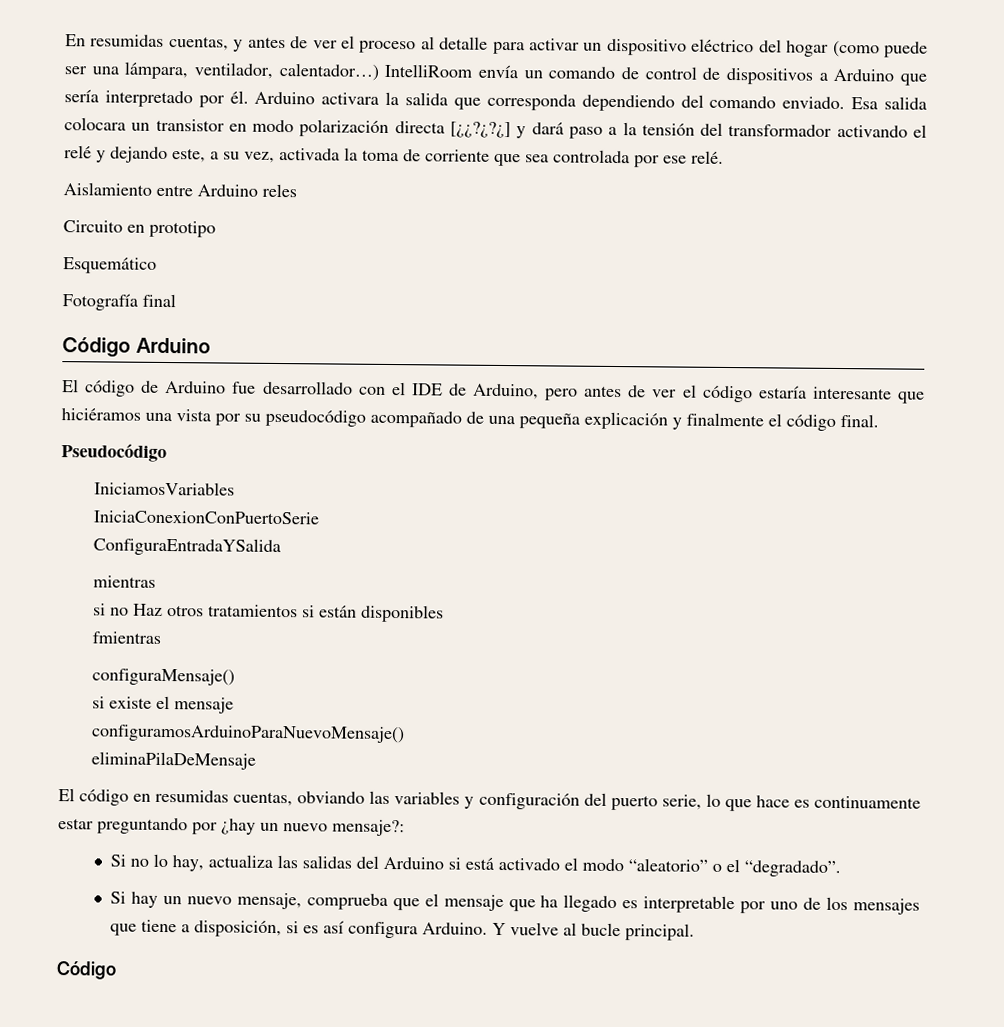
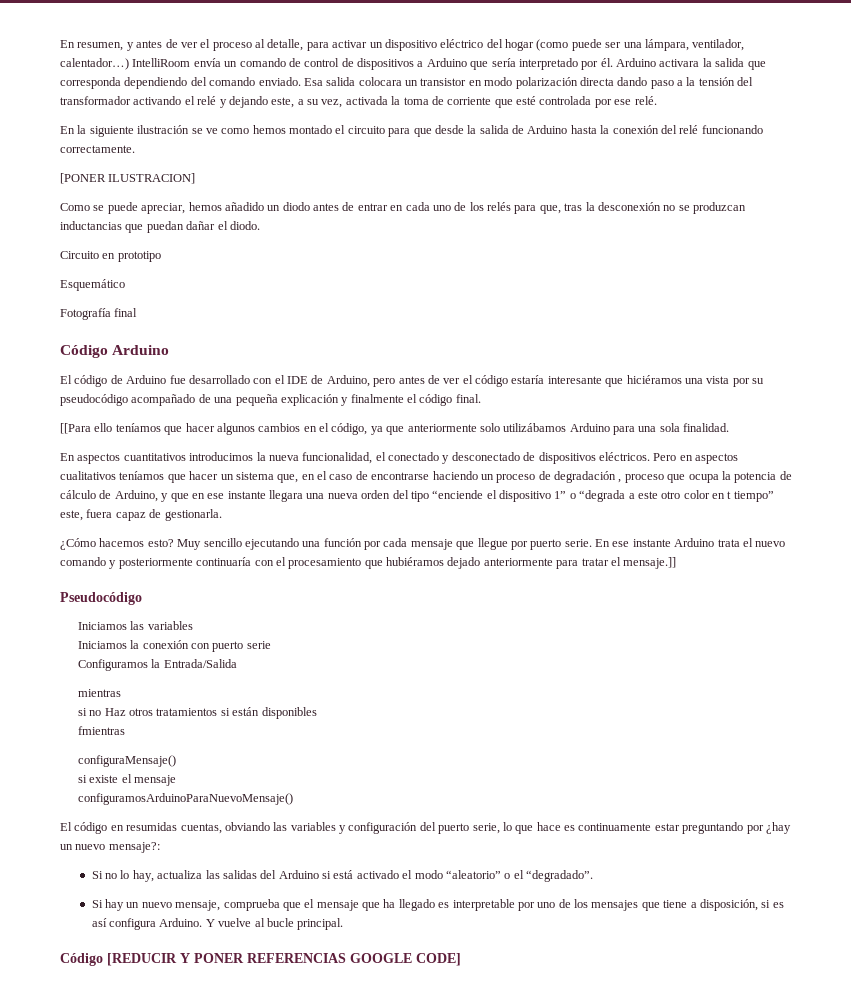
- En resumidas cuentas, y antes de ver el proceso al detalle para activar un dispositivo eléctrico del hogar (como puede ser una lámpara, ventilador, calentador…)
+ En resumen, y antes de ver el proceso al detalle, para activar un dispositivo eléctrico del hogar (como puede ser una lámpara, ventilador, calentador…)
- Esa salida colocara un transistor en modo polarización directa [¿¿?¿?¿] y dará paso a la tensión del transformador activando el relé y dejando este, a su vez, activada la toma de corriente que sea controlada por ese relé.
+ Esa salida colocara un transistor en modo polarización directa dando paso a la tensión del transformador activando el relé y dejando este, a su vez, activada la toma de corriente que esté controlada por ese relé.
- Aislamiento entre Arduino reles
+ En la siguiente ilustración se ve como hemos montado el circuito para que desde la salida de Arduino hasta la conexión del relé funcionando correctamente.
+ [PONER ILUSTRACION]
+ Como se puede apreciar, hemos añadido un diodo antes de entrar en cada uno de los relés para que, tras la desconexión no se produzcan inductancias que puedan dañar el diodo.
+ [[Para ello teníamos que hacer algunos cambios en el código, ya que anteriormente solo utilizábamos Arduino para una sola finalidad.
+ En aspectos cuantitativos introducimos la nueva funcionalidad, el conectado y desconectado de dispositivos eléctricos. Pero en aspectos cualitativos teníamos que hacer un sistema que, en el caso de encontrarse haciendo un proceso de degradación , proceso que ocupa la potencia de cálculo de Arduino, y que en ese instante llegara una nueva orden del tipo “enciende el dispositivo 1” o “degrada a este otro color en t tiempo” este, fuera capaz de gestionarla.
+ ¿Cómo hacemos esto? Muy sencillo ejecutando una función por cada mensaje que llegue por puerto serie. En ese instante Arduino trata el nuevo comando y posteriormente continuaría con el procesamiento que hubiéramos dejado anteriormente para tratar el mensaje.]]
  Pseudocódigo
- IniciamosVariables
- IniciaConexionConPuertoSerie
- ConfiguraEntradaYSalida
+ Iniciamos las variables
+ Iniciamos la conexión con puerto serie
+ Configuramos la Entrada/Salida
- eliminaPilaDeMensaje
  Y vuelve al bucle principal.
- Código
+ Código [REDUCIR Y PONER REFERENCIAS GOOGLE CODE]

